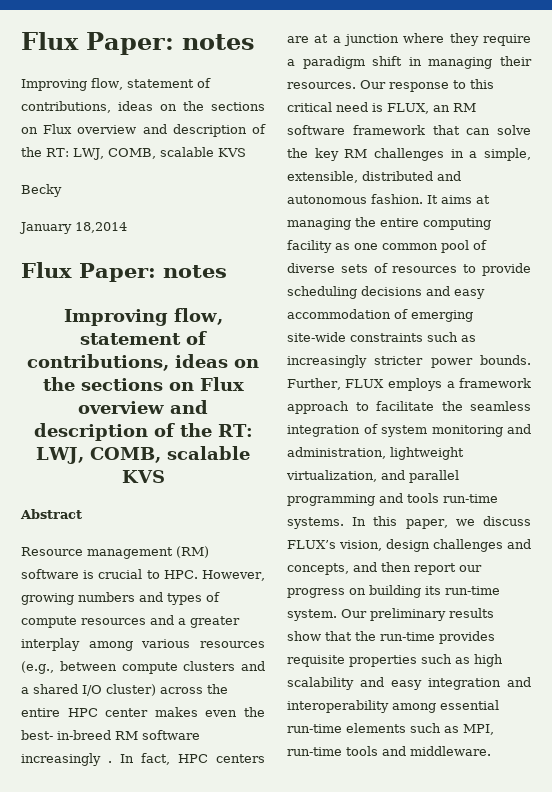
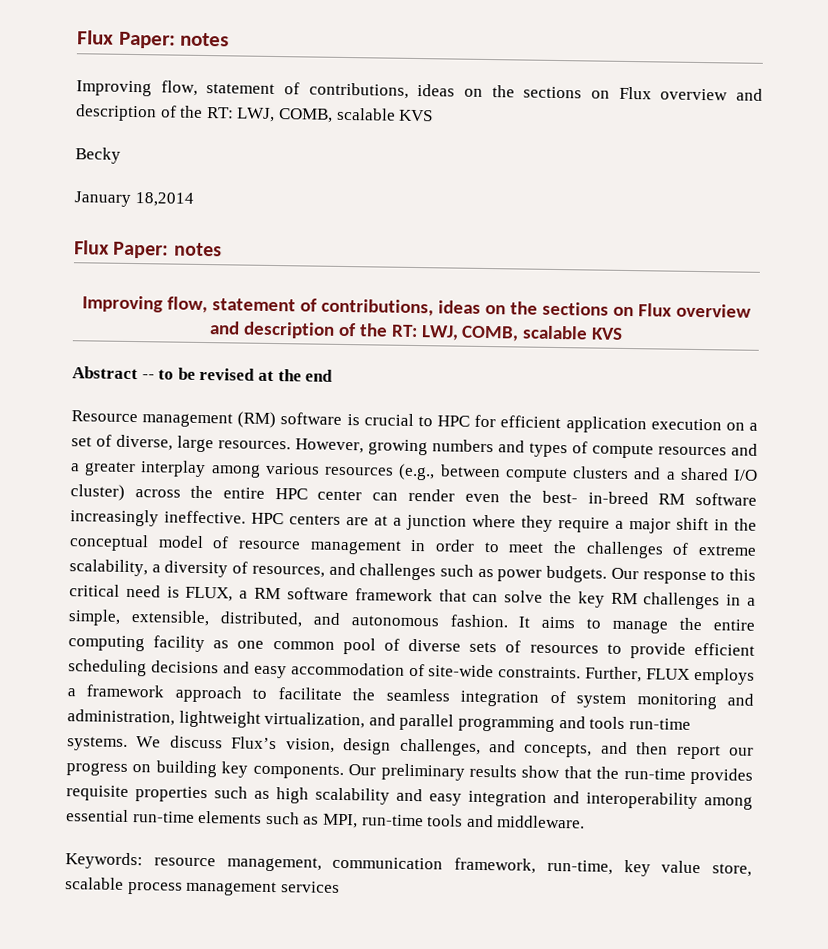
- Abstract
+ Abstract -- to be revised at the end
- Resource management (RM) software is crucial to HPC. However, growing numbers and types of compute resources and a greater interplay among various resources (e.g., between compute clusters and a shared I/O cluster) across the entire HPC center makes even the best- in-breed RM software increasingly . In fact, HPC centers are at a junction where they require a paradigm shift in managing their resources.
+ Resource management (RM) software is crucial to HPC for efficient application execution on a set of diverse, large resources. However, growing numbers and types of compute resources and a greater interplay among various resources (e.g., between compute clusters and a shared I/O cluster) across the entire HPC center can render even the best- in-breed RM software increasingly ineffective. HPC centers are at a junction where they require a major shift in the conceptual model of resource management in order to meet the challenges of extreme scalability, a diversity of resources, and challenges such as power budgets.
- Our response to this critical need is FLUX, an RM software framework that can solve the key RM challenges in a simple, extensible, distributed and autonomous fashion.
+ Our response to this critical need is FLUX, a RM software framework that can solve the key RM challenges in a simple, extensible, distributed, and autonomous fashion.
- It aims at managing the entire computing facility as one common pool of diverse sets of resources to provide scheduling decisions and easy accommodation of emerging site-wide constraints such as increasingly stricter power bounds.
+ It aims to manage the entire computing facility as one common pool of diverse sets of resources to provide efficient scheduling decisions and easy accommodation of site-wide constraints.
- In this paper, we discuss FLUX’s vision, design challenges and concepts, and then report our progress on building its run-time system.
+ We discuss Flux’s vision, design challenges, and concepts, and then report our progress on building key components.
+ Keywords: resource management, communication framework, run-time, key value store, scalable process management services

